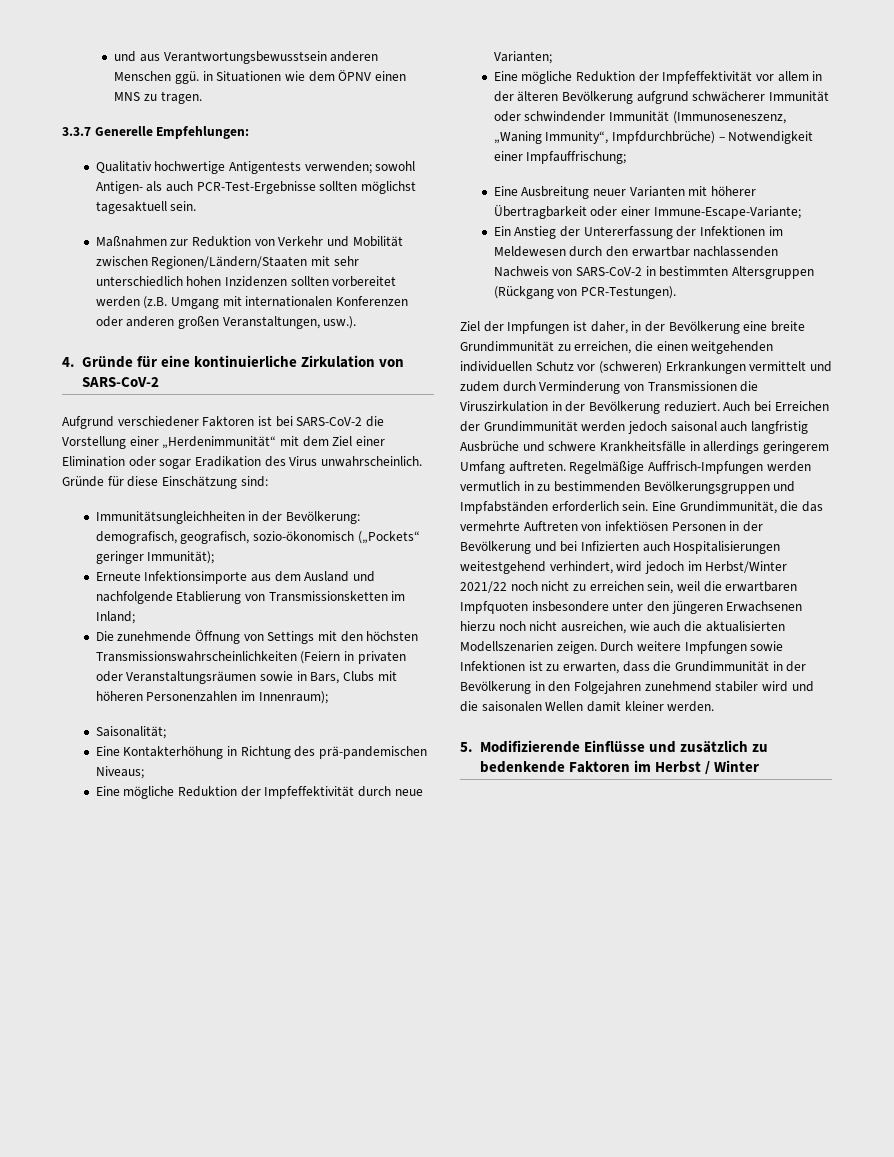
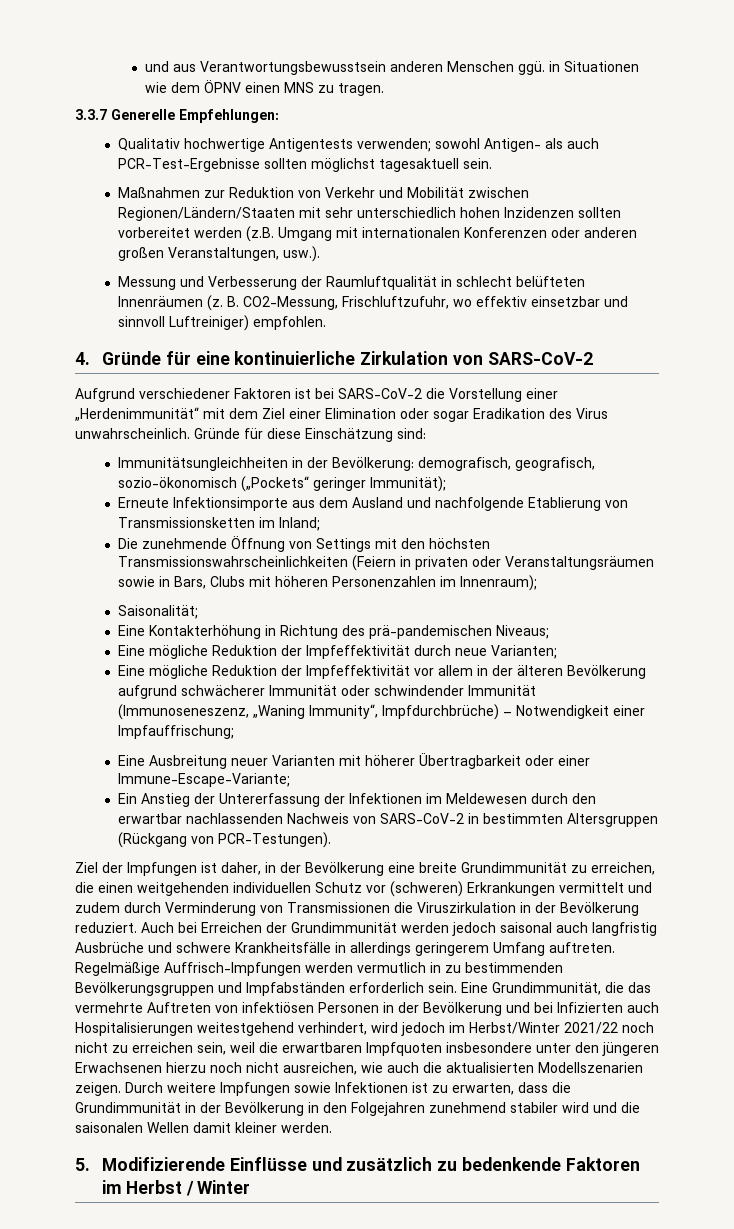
+ Messung und Verbesserung der Raumluftqualität in schlecht belüfteten Innenräumen (z. B. CO2-Messung, Frischluftzufuhr, wo effektiv einsetzbar und sinnvoll Luftreiniger) empfohlen.

